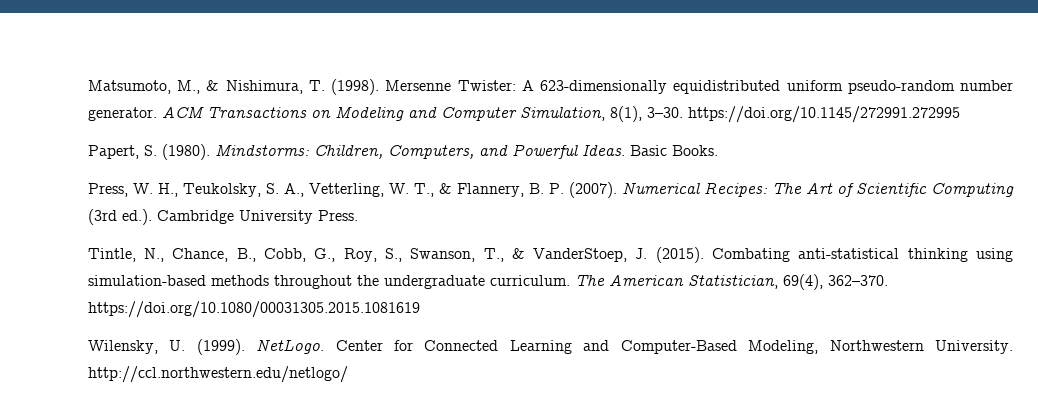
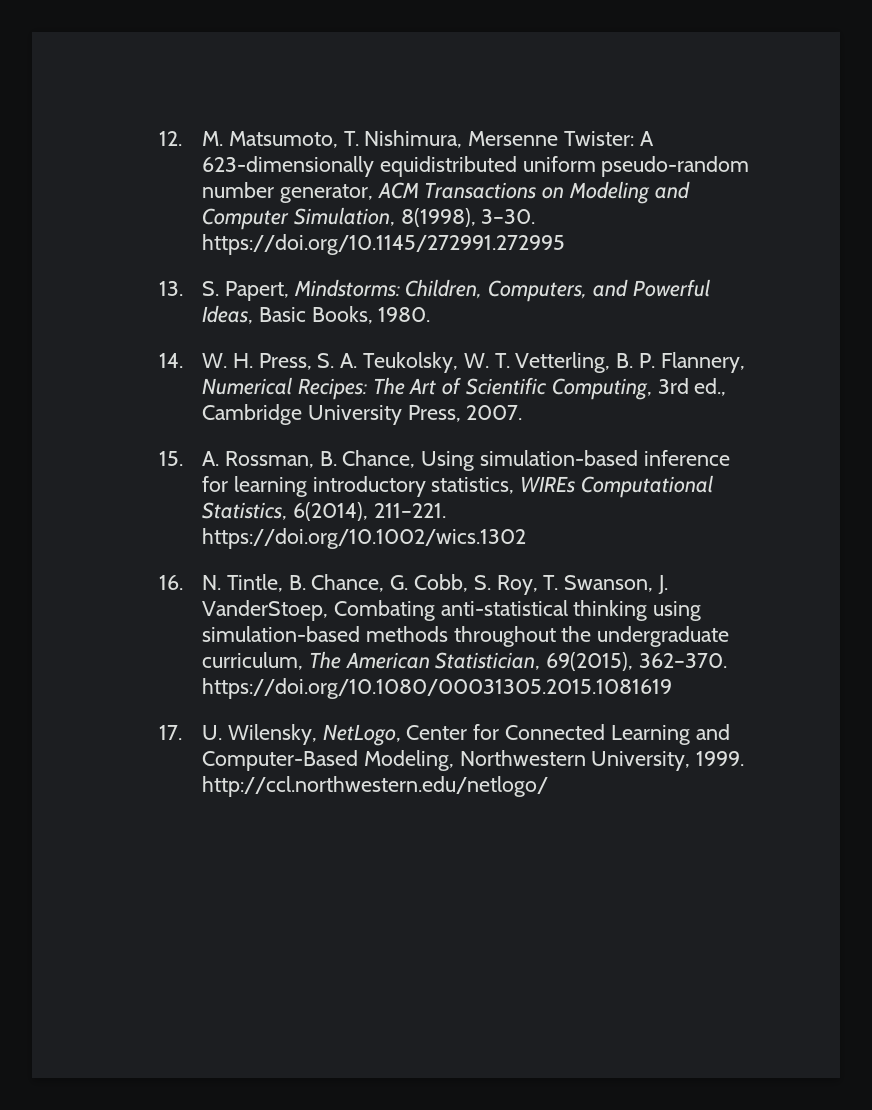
- Matsumoto, M., & Nishimura, T. (1998). Mersenne Twister: A 623-dimensionally equidistributed uniform pseudo-random number generator. ACM Transactions on Modeling and Computer Simulation, 8(1), 3–30. https://doi.org/10.1145/272991.272995
+ 12. M. Matsumoto, T. Nishimura, Mersenne Twister: A 623-dimensionally equidistributed uniform pseudo-random number generator, ACM Transactions on Modeling and Computer Simulation, 8(1998), 3–30. https://doi.org/10.1145/272991.272995
- Papert, S. (1980). Mindstorms: Children, Computers, and Powerful Ideas. Basic Books.
- Press, W. H., Teukolsky, S. A., Vetterling, W. T., & Flannery, B. P. (2007). Numerical Recipes: The Art of Scientific Computing (3rd ed.). Cambridge University Press.
- Tintle, N., Chance, B., Cobb, G., Roy, S., Swanson, T., & VanderStoep, J. (2015). Combating anti-statistical thinking using simulation-based methods throughout the undergraduate curriculum. The American Statistician, 69(4), 362–370. https://doi.org/10.1080/00031305.2015.1081619
+ 13. S. Papert, Mindstorms: Children, Computers, and Powerful Ideas, Basic Books, 1980.
+ 14. W. H. Press, S. A. Teukolsky, W. T. Vetterling, B. P. Flannery, Numerical Recipes: The Art of Scientific Computing, 3rd ed., Cambridge University Press, 2007.
+ 15. A. Rossman, B. Chance, Using simulation-based inference for learning introductory statistics, WIREs Computational Statistics, 6(2014), 211–221. https://doi.org/10.1002/wics.1302
+ 16. N. Tintle, B. Chance, G. Cobb, S. Roy, T. Swanson, J. VanderStoep, Combating anti-statistical thinking using simulation-based methods throughout the undergraduate curriculum, The American Statistician, 69(2015), 362–370. https://doi.org/10.1080/00031305.2015.1081619
- Wilensky, U. (1999). NetLogo. Center for Connected Learning and Computer-Based Modeling, Northwestern University. http://ccl.northwestern.edu/netlogo/
+ 17. U. Wilensky, NetLogo, Center for Connected Learning and Computer-Based Modeling, Northwestern University, 1999. http://ccl.northwestern.edu/netlogo/

